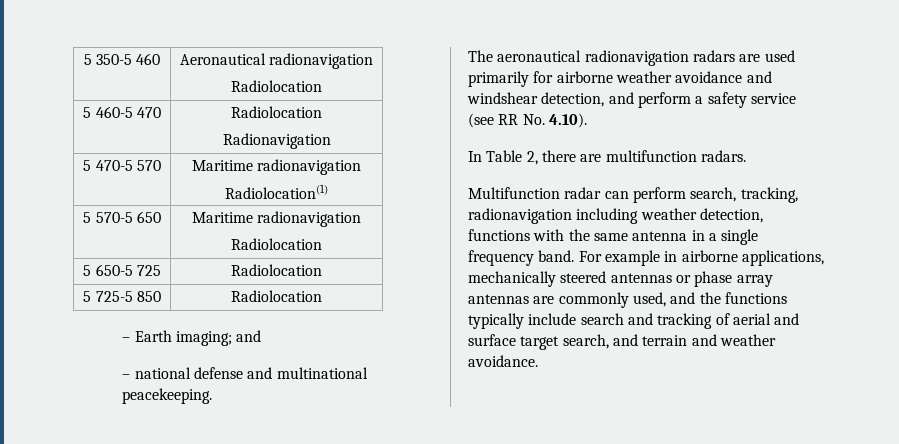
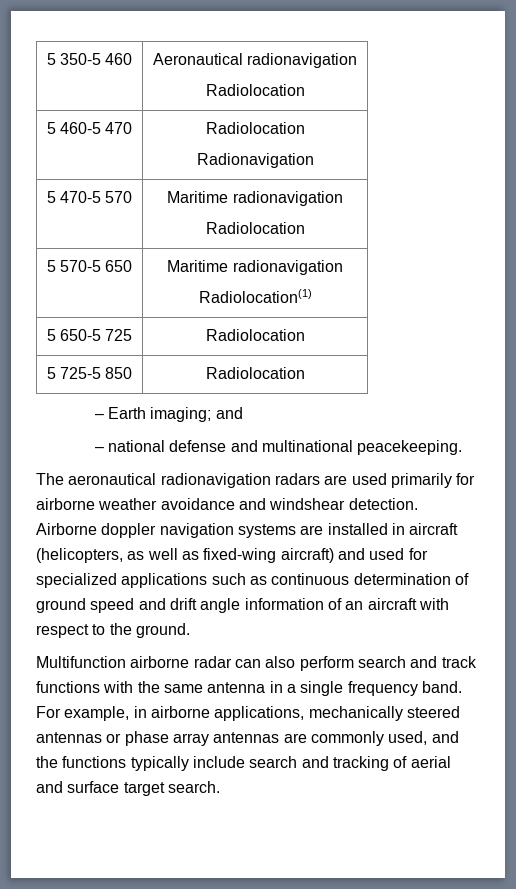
  5 470-5 570 | Maritime radionavigation
- Radiolocation(1)
+ Radiolocation
  5 570-5 650 | Maritime radionavigation
- Radiolocation
+ Radiolocation(1)
- The aeronautical radionavigation radars are used primarily for airborne weather avoidance and windshear detection, and perform a safety service (see RR No. 4.10).
- In Table 2, there are multifunction radars.
+ The aeronautical radionavigation radars are used primarily for airborne weather avoidance and windshear detection. Airborne doppler navigation systems are installed in aircraft (helicopters, as well as fixed-wing aircraft) and used for specialized applications such as continuous determination of ground speed and drift angle information of an aircraft with respect to the ground.
- Multifunction radar can perform search, tracking, radionavigation including weather detection, functions with the same antenna in a single frequency band.
+ Multifunction airborne radar can also perform search and track functions with the same antenna in a single frequency band.
- For example in airborne applications, mechanically steered antennas or phase array antennas are commonly used, and the functions typically include search and tracking of aerial and surface target search, and terrain and weather avoidance.
+ For example, in airborne applications, mechanically steered antennas or phase array antennas are commonly used, and the functions typically include search and tracking of aerial and surface target search.

